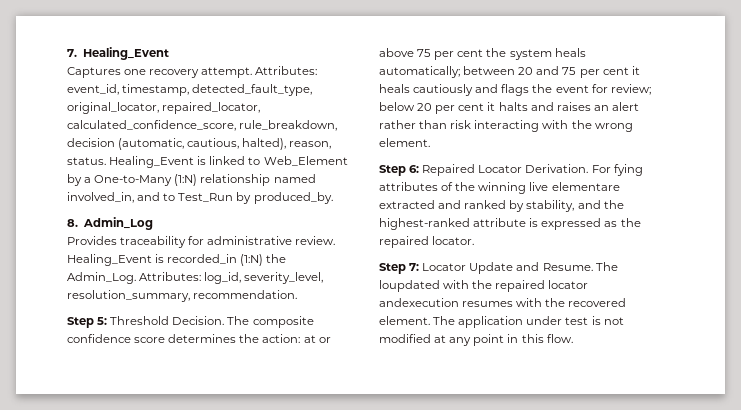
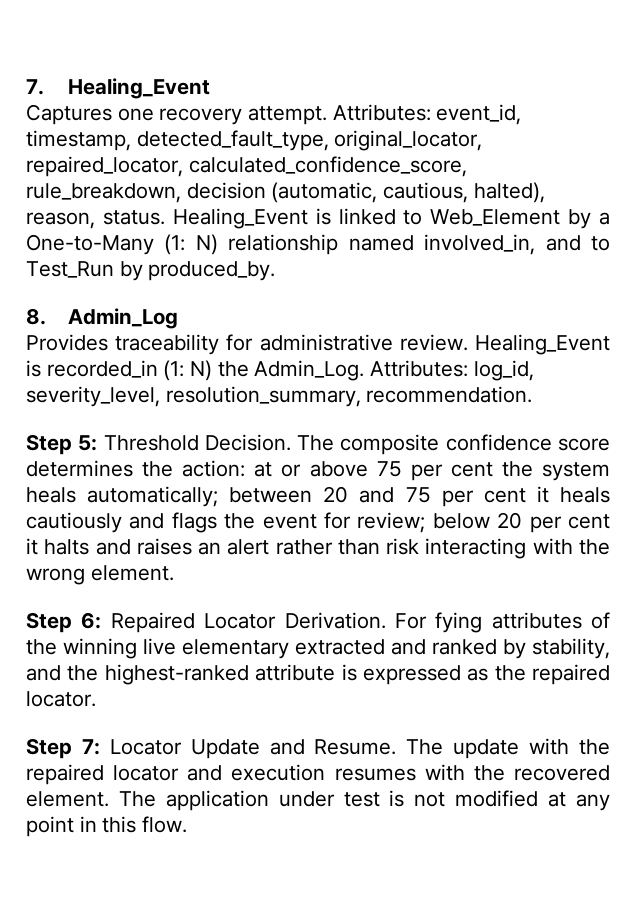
- Healing_Event is linked to Web_Element by a One-to-Many (1:N) relationship named involved_in, and to Test_Run by produced_by.
+ Healing_Event is linked to Web_Element by a One-to-Many (1: N) relationship named involved_in, and to Test_Run by produced_by.
- Healing_Event is recorded_in (1:N) the Admin_Log.
+ Healing_Event is recorded_in (1: N) the Admin_Log.
- For fying attributes of the winning live elementare extracted and ranked by stability, and the highest-ranked attribute is expressed as the repaired locator.
+ For fying attributes of the winning live elementary extracted and ranked by stability, and the highest-ranked attribute is expressed as the repaired locator.
- The loupdated with the repaired locator andexecution resumes with the recovered element.
+ The update with the repaired locator and execution resumes with the recovered element.

